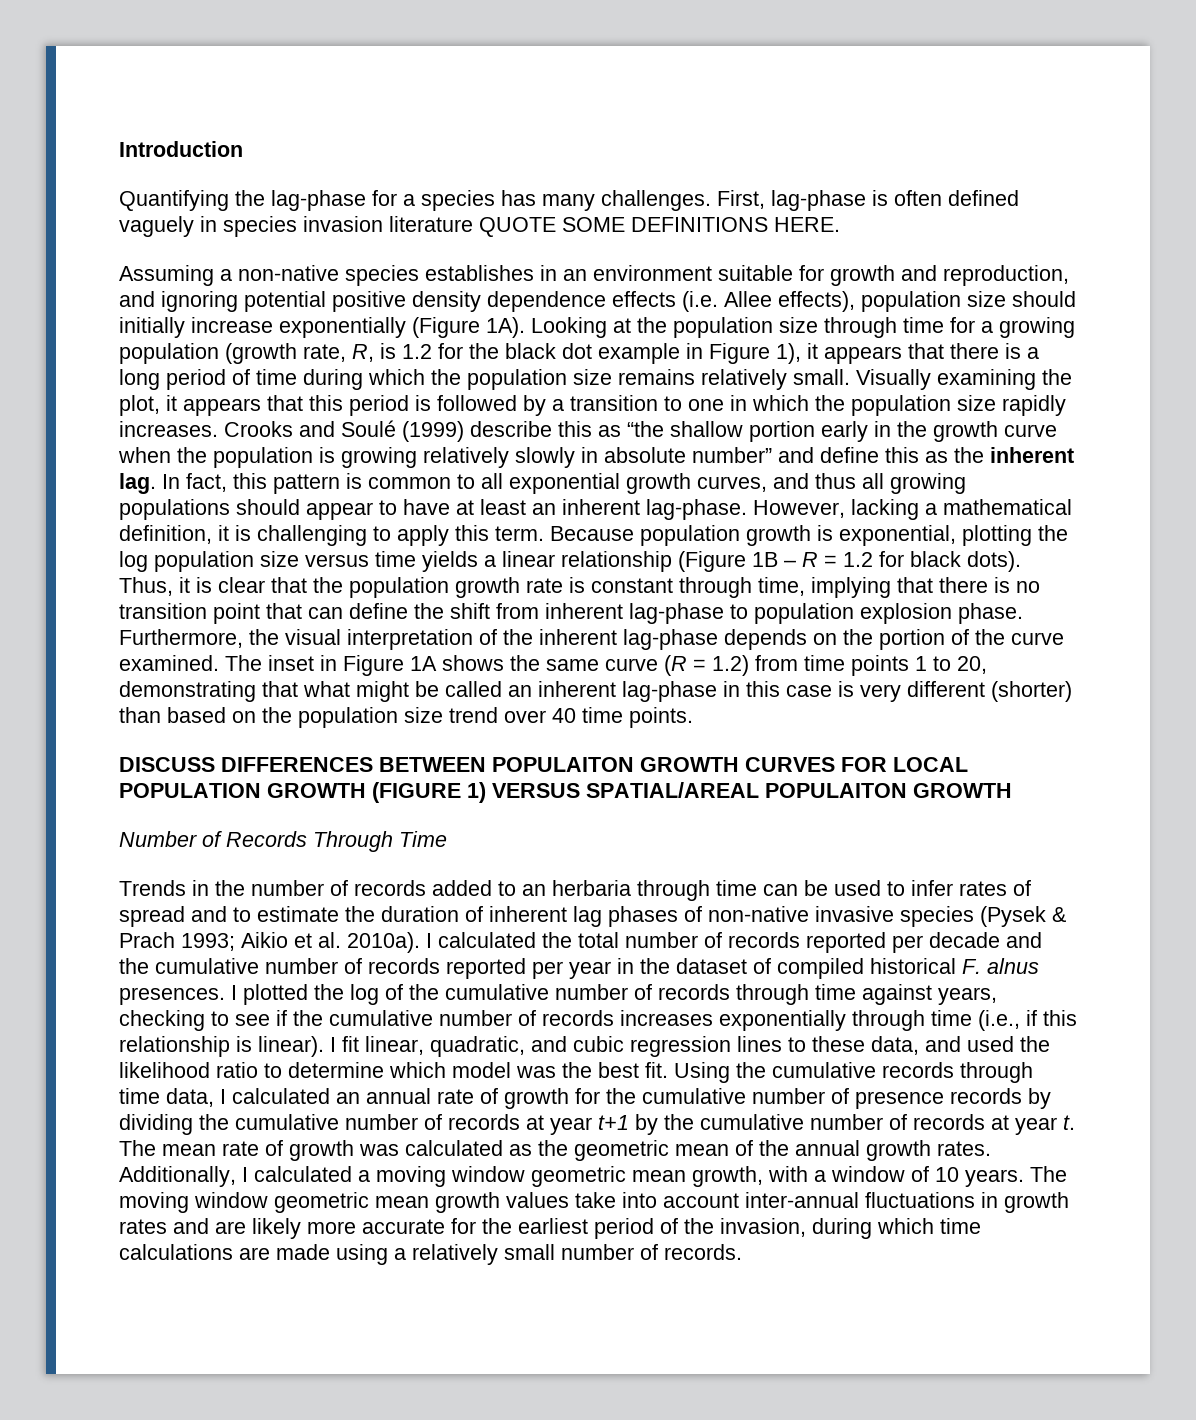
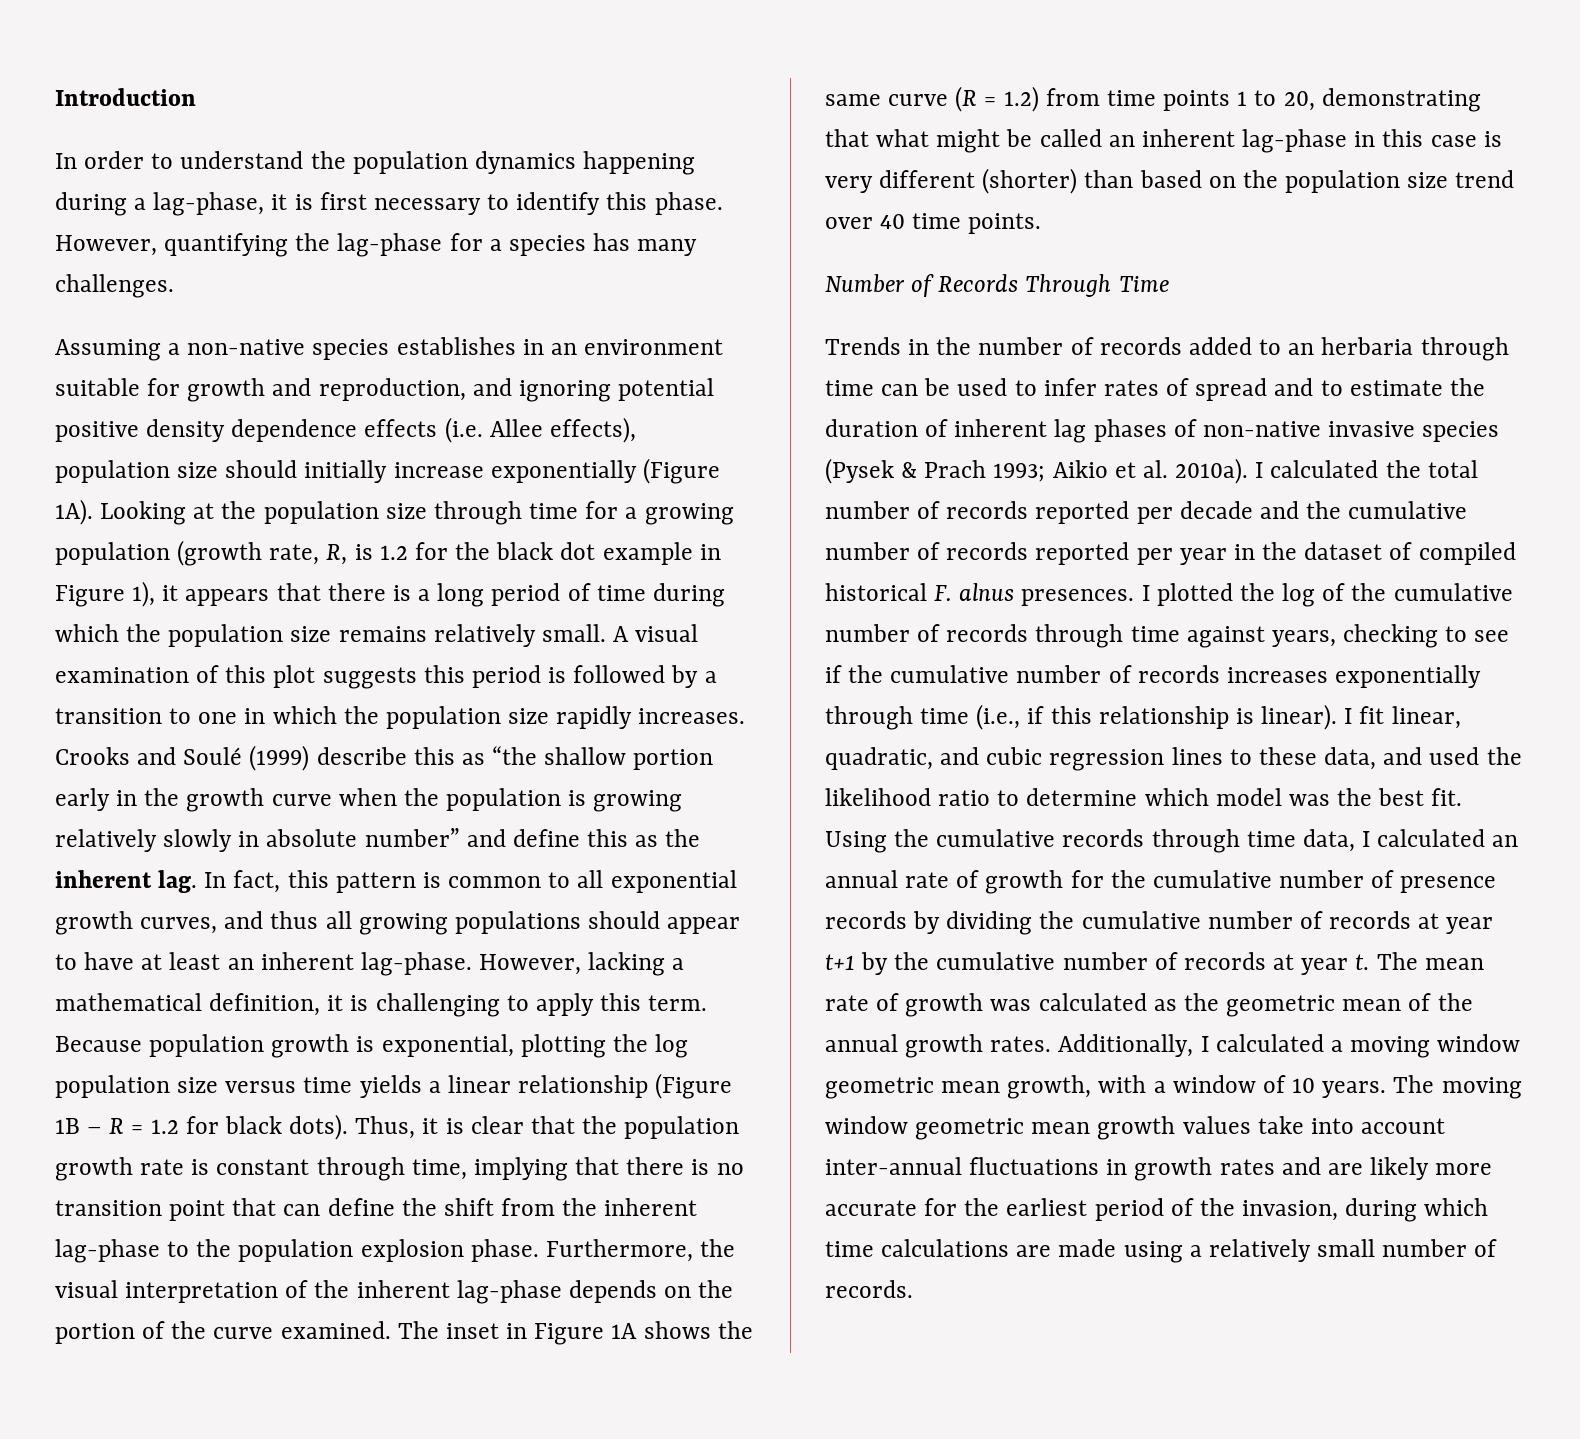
- Quantifying the lag-phase for a species has many challenges. First, lag-phase is often defined vaguely in species invasion literature QUOTE SOME DEFINITIONS HERE.
+ In order to understand the population dynamics happening during a lag-phase, it is first necessary to identify this phase. However, quantifying the lag-phase for a species has many challenges.
- Visually examining the plot, it appears that this period is followed by a transition to one in which the population size rapidly increases.
+ A visual examination of this plot suggests this period is followed by a transition to one in which the population size rapidly increases.
- Thus, it is clear that the population growth rate is constant through time, implying that there is no transition point that can define the shift from inherent lag-phase to population explosion phase.
+ Thus, it is clear that the population growth rate is constant through time, implying that there is no transition point that can define the shift from the inherent lag-phase to the population explosion phase.
- DISCUSS DIFFERENCES BETWEEN POPULAITON GROWTH CURVES FOR LOCAL POPULATION GROWTH (FIGURE 1) VERSUS SPATIAL/AREAL POPULAITON GROWTH

